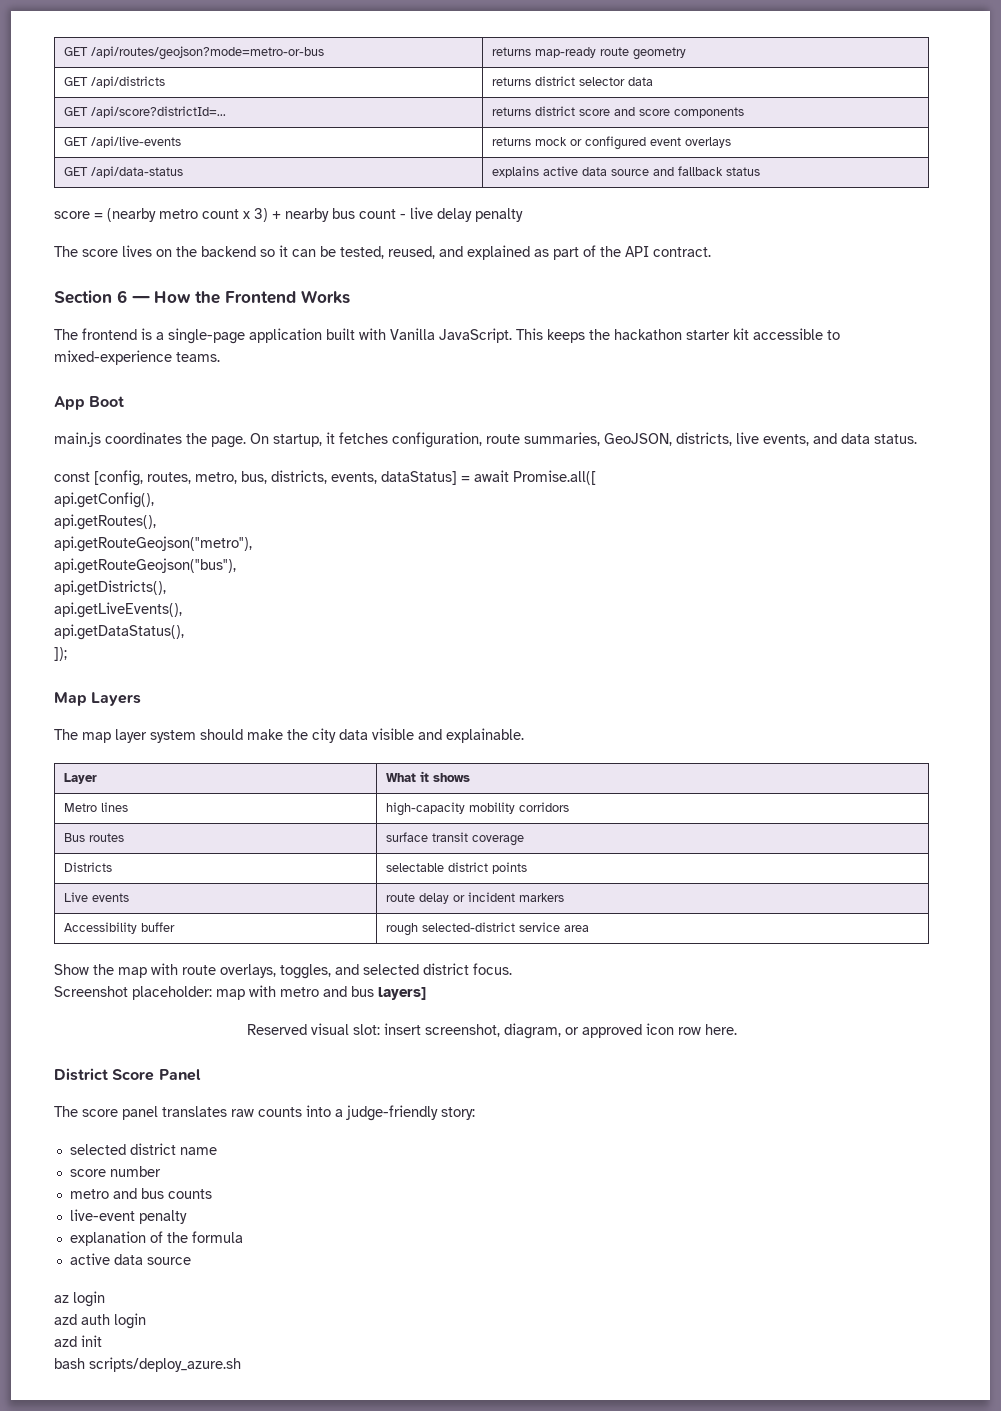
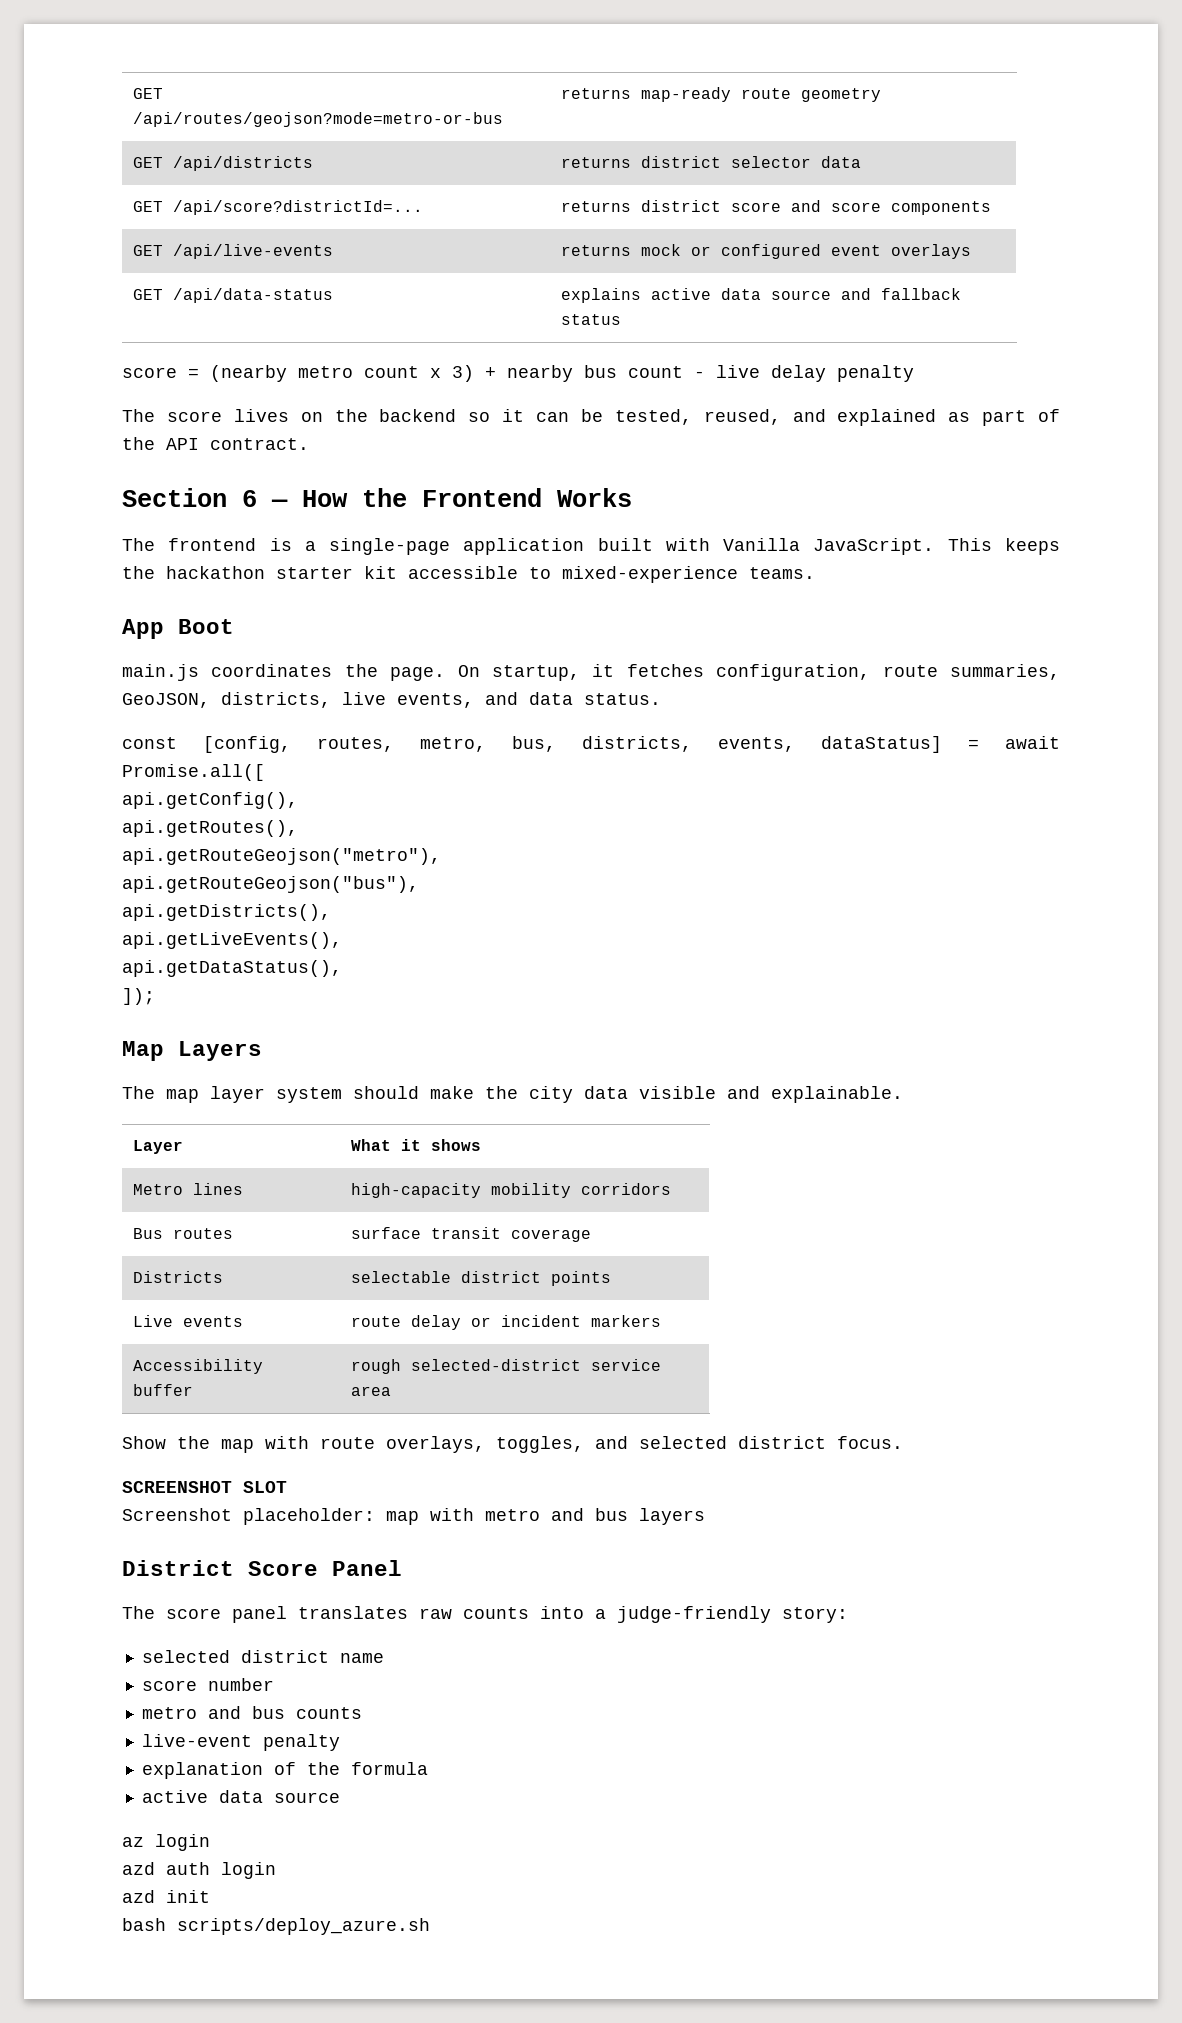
+ SCREENSHOT SLOT
- Screenshot placeholder: map with metro and bus layers]
- Reserved visual slot: insert screenshot, diagram, or approved icon row here.
+ Screenshot placeholder: map with metro and bus layers

